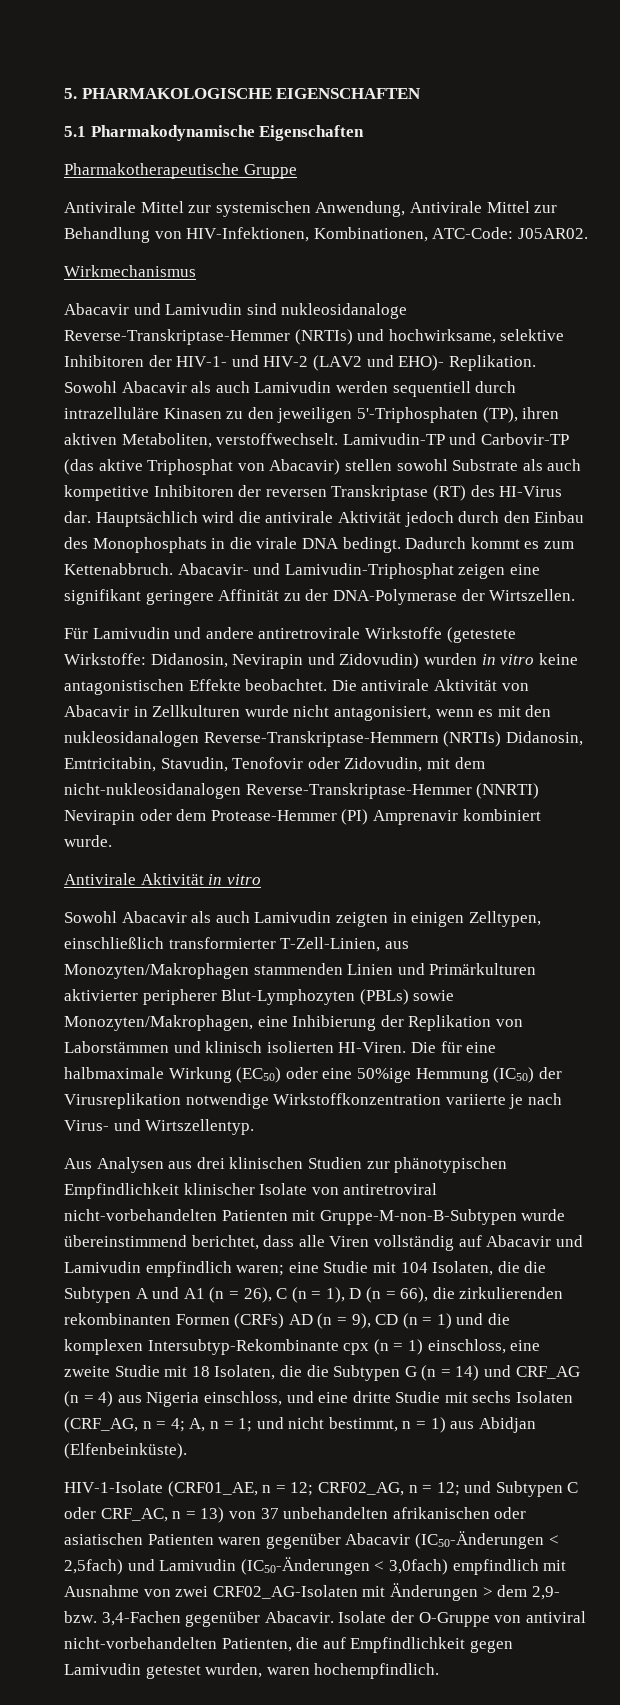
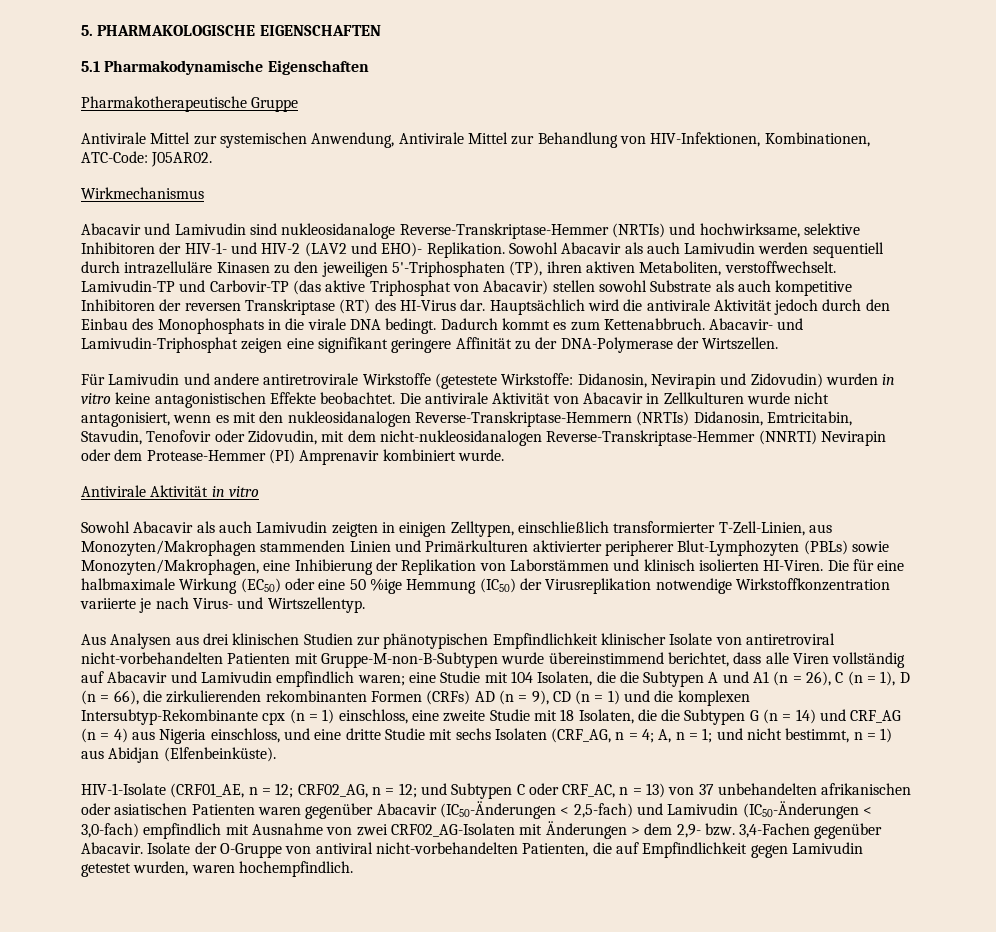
- Die für eine halbmaximale Wirkung (EC50) oder eine 50%ige Hemmung (IC50) der Virusreplikation notwendige Wirkstoffkonzentration variierte je nach Virus- und Wirtszellentyp.
+ Die für eine halbmaximale Wirkung (EC50) oder eine 50 %ige Hemmung (IC50) der Virusreplikation notwendige Wirkstoffkonzentration variierte je nach Virus- und Wirtszellentyp.
- HIV-1-Isolate (CRF01_AE, n = 12; CRF02_AG, n = 12; und Subtypen C oder CRF_AC, n = 13) von 37 unbehandelten afrikanischen oder asiatischen Patienten waren gegenüber Abacavir (IC50-Änderungen < 2,5fach) und Lamivudin (IC50-Änderungen < 3,0fach) empfindlich mit Ausnahme von zwei CRF02_AG-Isolaten mit Änderungen > dem 2,9- bzw. 3,4-Fachen gegenüber Abacavir.
+ HIV-1-Isolate (CRF01_AE, n = 12; CRF02_AG, n = 12; und Subtypen C oder CRF_AC, n = 13) von 37 unbehandelten afrikanischen oder asiatischen Patienten waren gegenüber Abacavir (IC50-Änderungen < 2,5-fach) und Lamivudin (IC50-Änderungen < 3,0-fach) empfindlich mit Ausnahme von zwei CRF02_AG-Isolaten mit Änderungen > dem 2,9- bzw. 3,4-Fachen gegenüber Abacavir.

